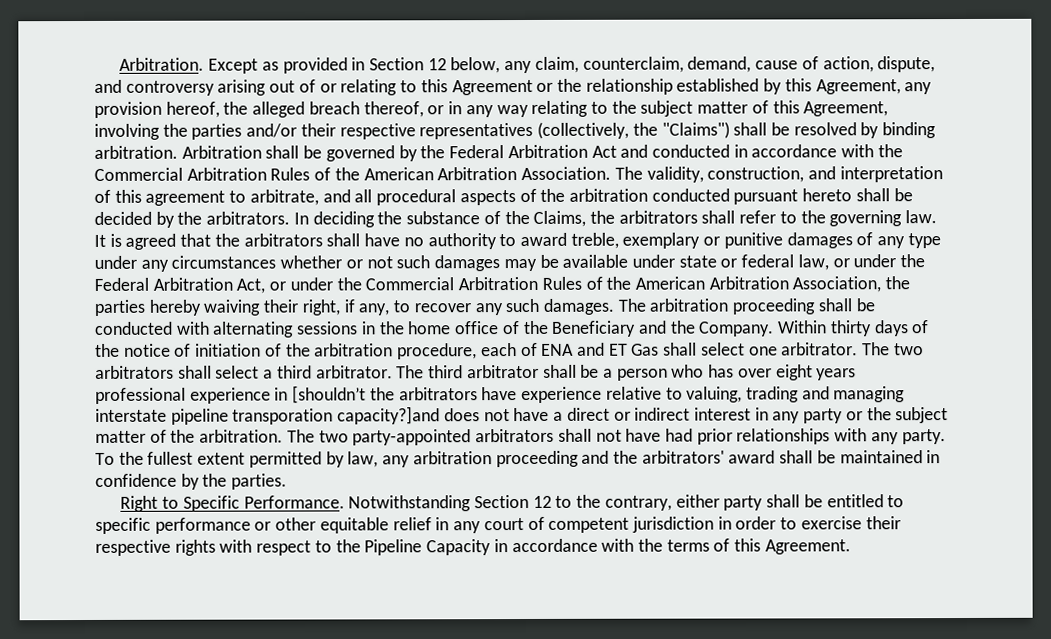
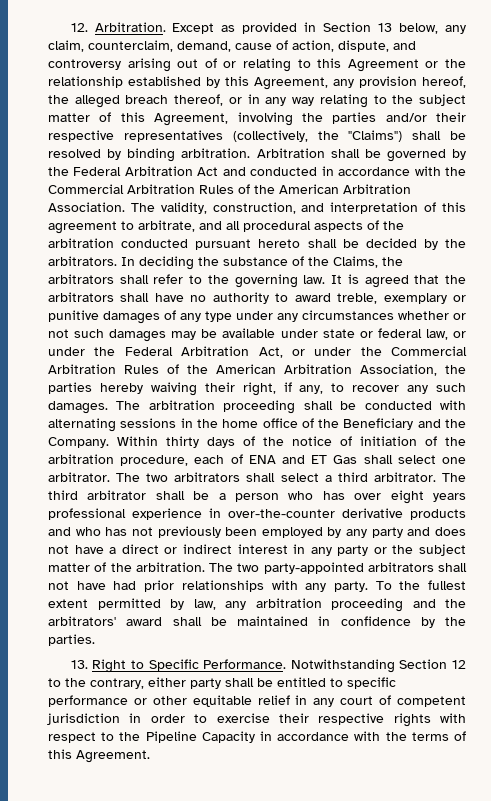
- Arbitration.
+ 12. Arbitration.
- Except as provided in Section 12 below, any claim, counterclaim, demand, cause of action, dispute, and controversy arising out of or relating to this Agreement or the relationship established by this Agreement, any provision hereof, the alleged breach thereof, or in any way relating to the subject matter of this Agreement, involving the parties and/or their respective representatives (collectively, the "Claims") shall be resolved by binding arbitration.
+ Except as provided in Section 13 below, any claim, counterclaim, demand, cause of action, dispute, and controversy arising out of or relating to this Agreement or the relationship established by this Agreement, any provision hereof, the alleged breach thereof, or in any way relating to the subject matter of this Agreement, involving the parties and/or their respective representatives (collectively, the "Claims") shall be resolved by binding arbitration.
- The third arbitrator shall be a person who has over eight years professional experience in [shouldn’t the arbitrators have experience relative to valuing, trading and managing interstate pipeline transporation capacity?]and does not have a direct or indirect interest in any party or the subject matter of the arbitration.
+ The third arbitrator shall be a person who has over eight years professional experience in over-the-counter derivative products and who has not previously been employed by any party and does not have a direct or indirect interest in any party or the subject matter of the arbitration.
- Right to Specific Performance.
+ 13. Right to Specific Performance.

